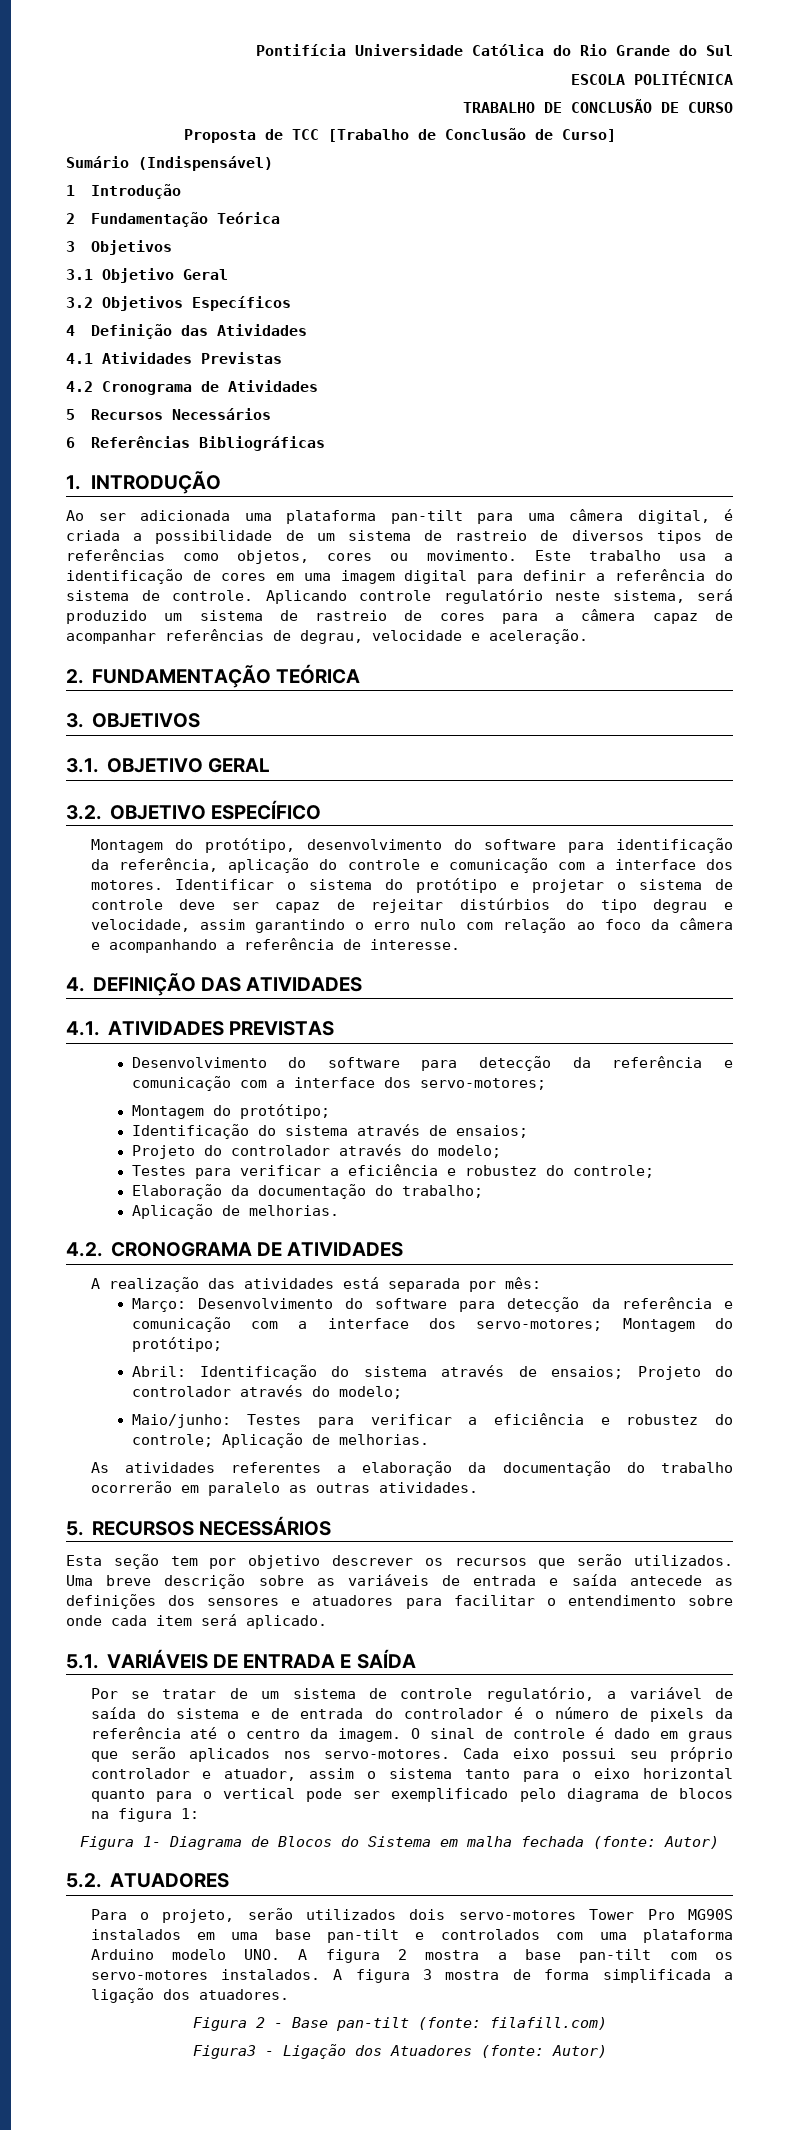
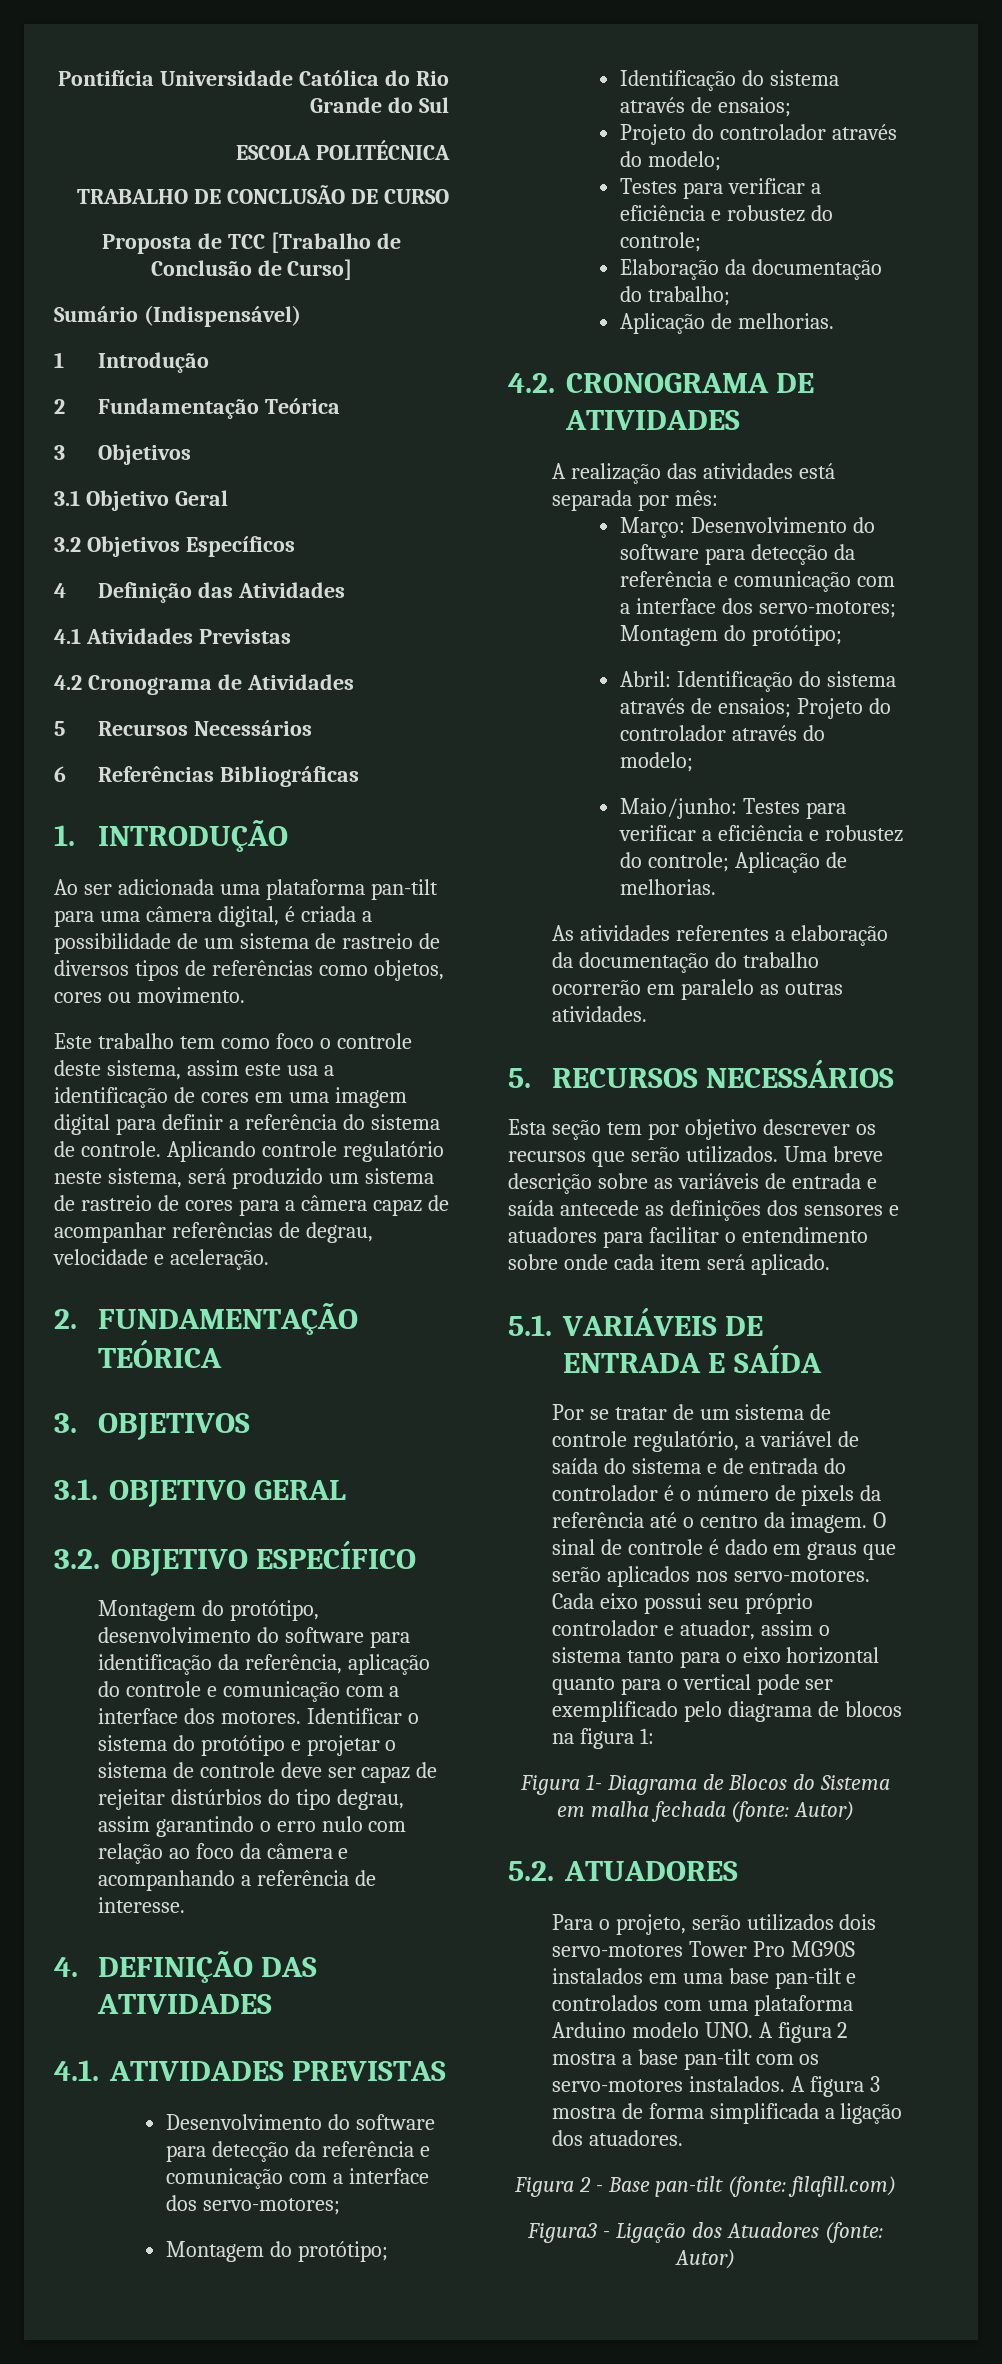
- Ao ser adicionada uma plataforma pan-tilt para uma câmera digital, é criada a possibilidade de um sistema de rastreio de diversos tipos de referências como objetos, cores ou movimento. Este trabalho usa a identificação de cores em uma imagem digital para definir a referência do sistema de controle.
+ Ao ser adicionada uma plataforma pan-tilt para uma câmera digital, é criada a possibilidade de um sistema de rastreio de diversos tipos de referências como objetos, cores ou movimento.
+ Este trabalho tem como foco o controle deste sistema, assim este usa a identificação de cores em uma imagem digital para definir a referência do sistema de controle.
- Identificar o sistema do protótipo e projetar o sistema de controle deve ser capaz de rejeitar distúrbios do tipo degrau e velocidade, assim garantindo o erro nulo com relação ao foco da câmera e acompanhando a referência de interesse.
+ Identificar o sistema do protótipo e projetar o sistema de controle deve ser capaz de rejeitar distúrbios do tipo degrau, assim garantindo o erro nulo com relação ao foco da câmera e acompanhando a referência de interesse.

